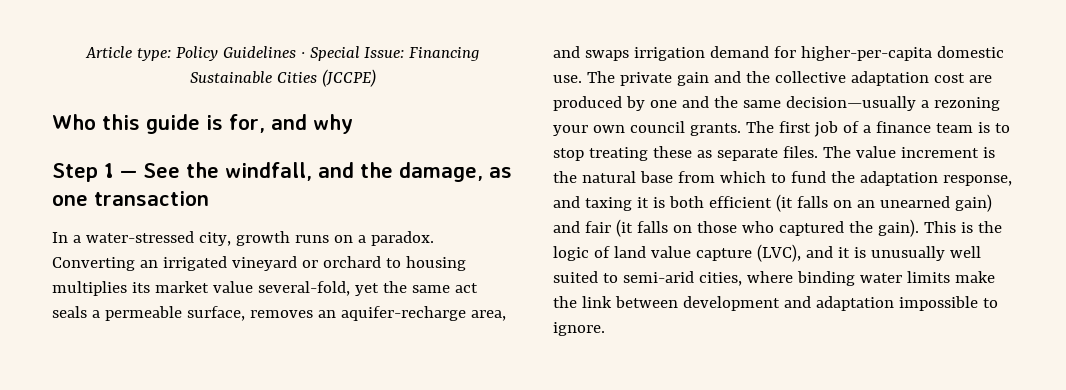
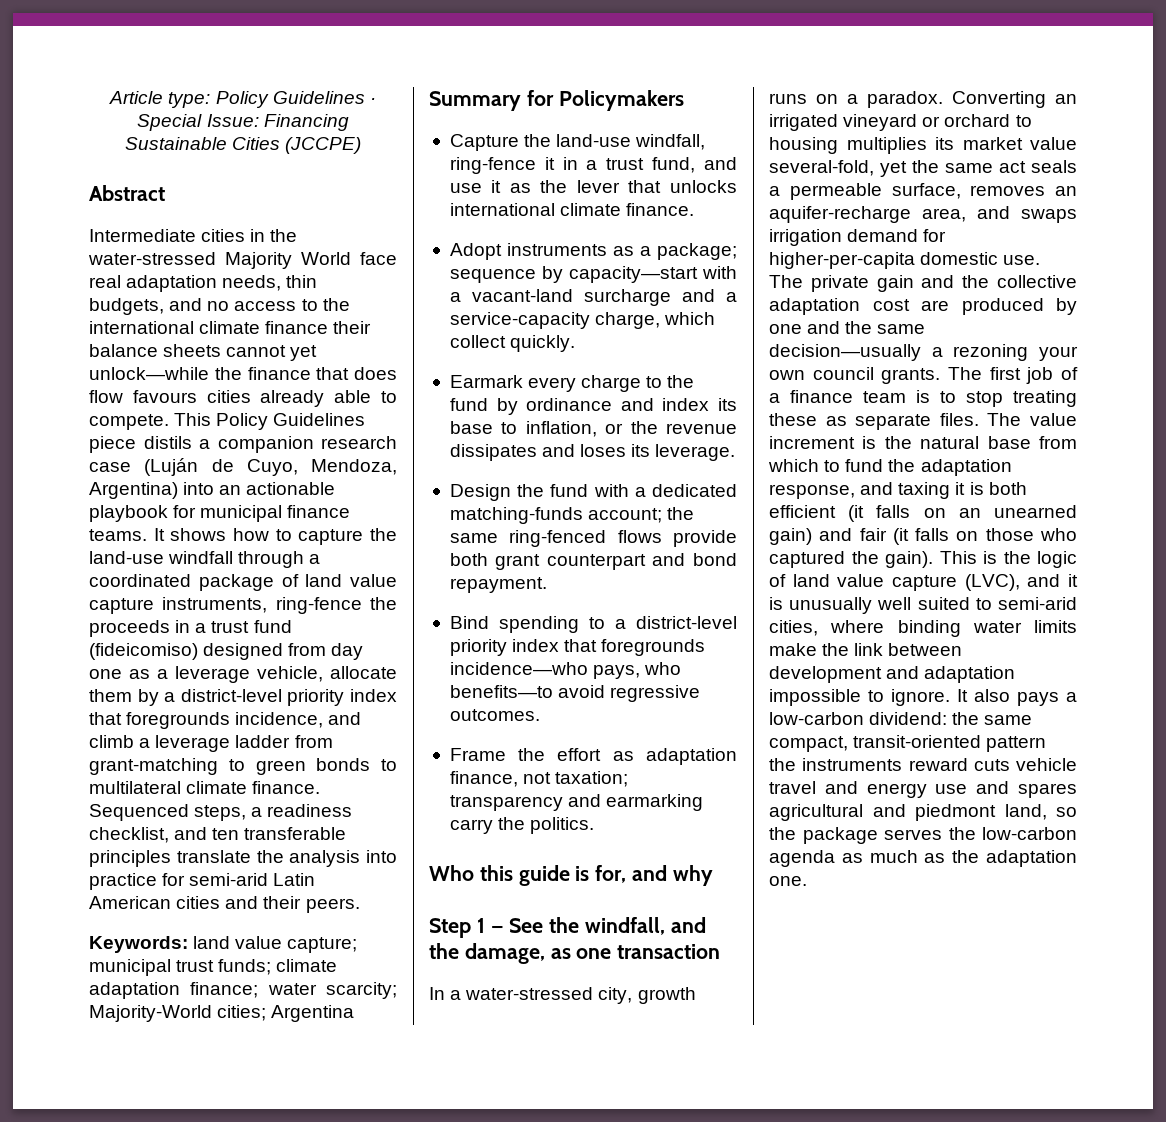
+ Abstract
+ Intermediate cities in the water-stressed Majority World face real adaptation needs, thin budgets, and no access to the international climate finance their balance sheets cannot yet unlock—while the finance that does flow favours cities already able to compete. This Policy Guidelines piece distils a companion research case (Luján de Cuyo, Mendoza, Argentina) into an actionable playbook for municipal finance teams. It shows how to capture the land-use windfall through a coordinated package of land value capture instruments, ring-fence the proceeds in a trust fund (fideicomiso) designed from day one as a leverage vehicle, allocate them by a district-level priority index that foregrounds incidence, and climb a leverage ladder from grant-matching to green bonds to multilateral climate finance. Sequenced steps, a readiness checklist, and ten transferable principles translate the analysis into practice for semi-arid Latin American cities and their peers.
+ Keywords: land value capture; municipal trust funds; climate adaptation finance; water scarcity; Majority-World cities; Argentina
+ Summary for Policymakers
+ Capture the land-use windfall, ring-fence it in a trust fund, and use it as the lever that unlocks international climate finance.
+ Adopt instruments as a package; sequence by capacity—start with a vacant-land surcharge and a service-capacity charge, which collect quickly.
+ Earmark every charge to the fund by ordinance and index its base to inflation, or the revenue dissipates and loses its leverage.
+ Design the fund with a dedicated matching-funds account; the same ring-fenced flows provide both grant counterpart and bond repayment.
+ Bind spending to a district-level priority index that foregrounds incidence—who pays, who benefits—to avoid regressive outcomes.
+ Frame the effort as adaptation finance, not taxation; transparency and earmarking carry the politics.
+ It also pays a low-carbon dividend: the same compact, transit-oriented pattern the instruments reward cuts vehicle travel and energy use and spares agricultural and piedmont land, so the package serves the low-carbon agenda as much as the adaptation one.

